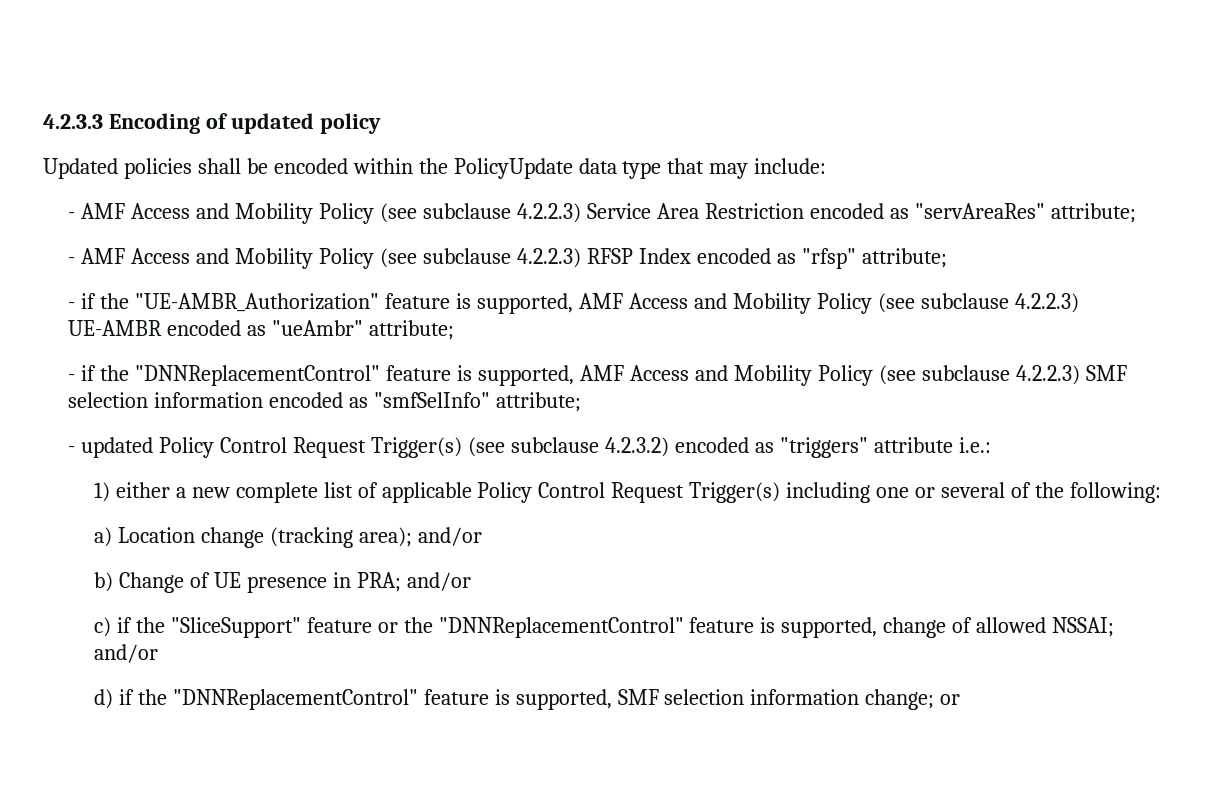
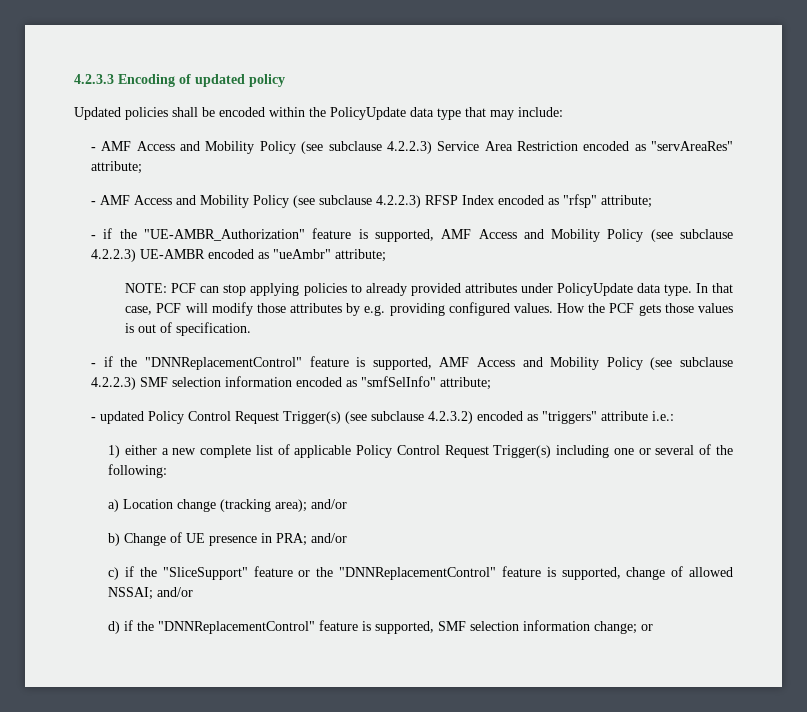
+ NOTE: PCF can stop applying policies to already provided attributes under PolicyUpdate data type. In that case, PCF will modify those attributes by e.g. providing configured values. How the PCF gets those values is out of specification.

